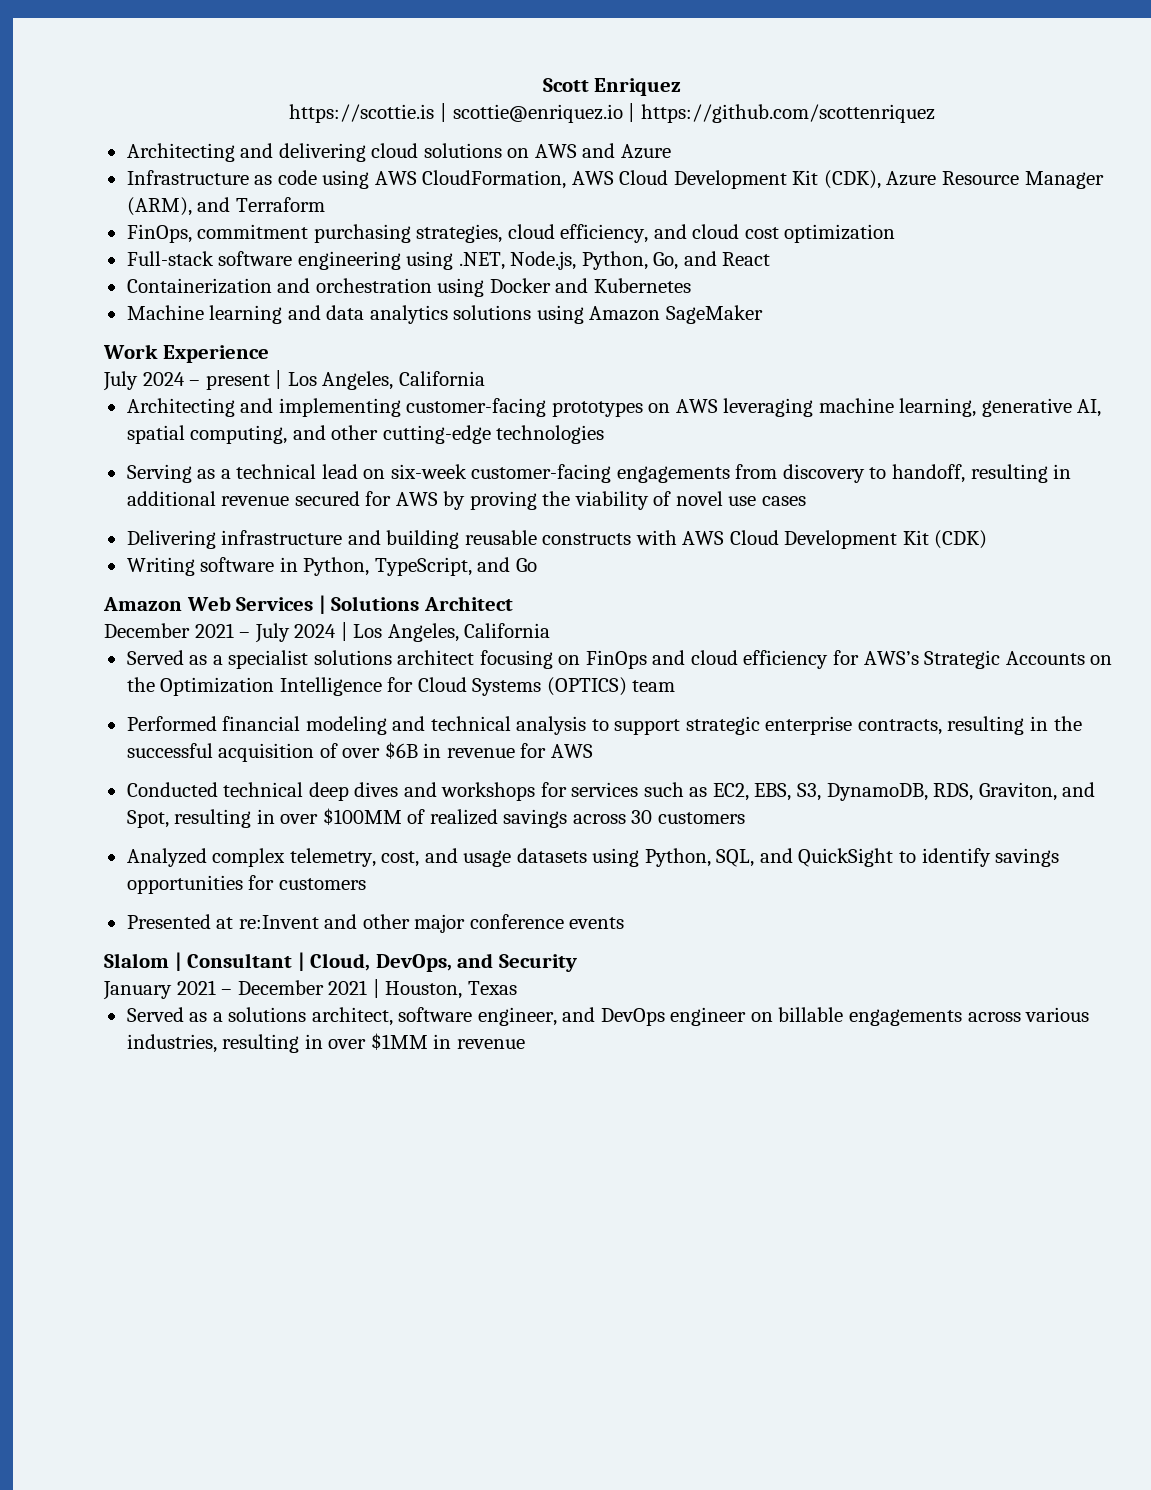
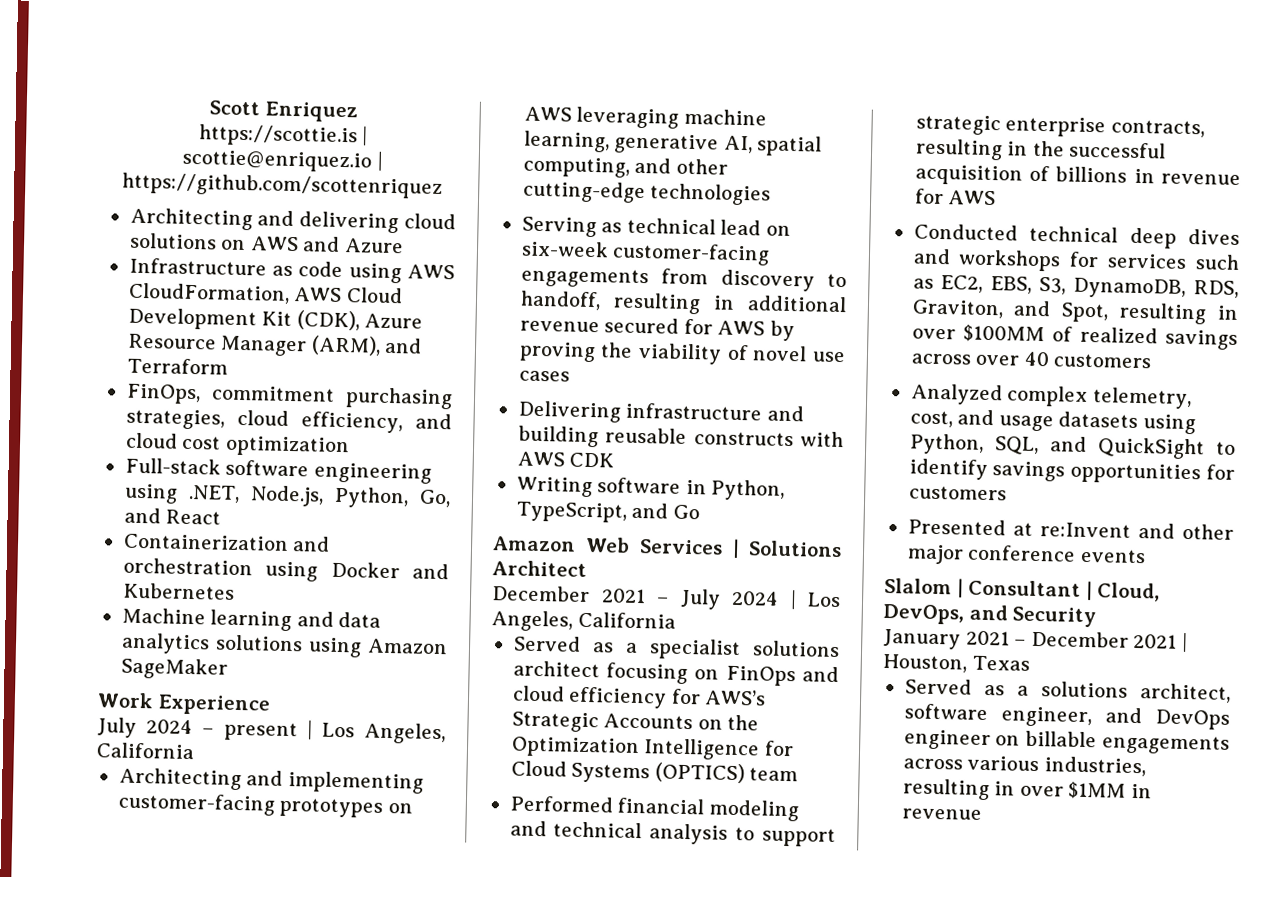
- Serving as a technical lead on six-week customer-facing engagements from discovery to handoff, resulting in additional revenue secured for AWS by proving the viability of novel use cases
+ Serving as technical lead on six-week customer-facing engagements from discovery to handoff, resulting in additional revenue secured for AWS by proving the viability of novel use cases
- Delivering infrastructure and building reusable constructs with AWS Cloud Development Kit (CDK)
+ Delivering infrastructure and building reusable constructs with AWS CDK
- Performed financial modeling and technical analysis to support strategic enterprise contracts, resulting in the successful acquisition of over $6B in revenue for AWS
+ Performed financial modeling and technical analysis to support strategic enterprise contracts, resulting in the successful acquisition of billions in revenue for AWS
- Conducted technical deep dives and workshops for services such as EC2, EBS, S3, DynamoDB, RDS, Graviton, and Spot, resulting in over $100MM of realized savings across 30 customers
+ Conducted technical deep dives and workshops for services such as EC2, EBS, S3, DynamoDB, RDS, Graviton, and Spot, resulting in over $100MM of realized savings across over 40 customers

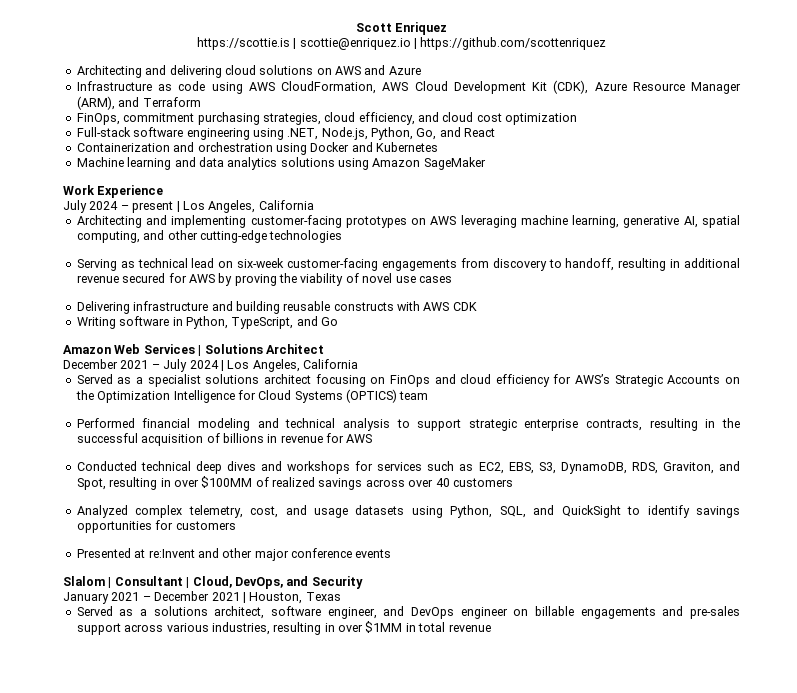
- Served as a solutions architect, software engineer, and DevOps engineer on billable engagements across various industries, resulting in over $1MM in revenue
+ Served as a solutions architect, software engineer, and DevOps engineer on billable engagements and pre-sales support across various industries, resulting in over $1MM in total revenue

